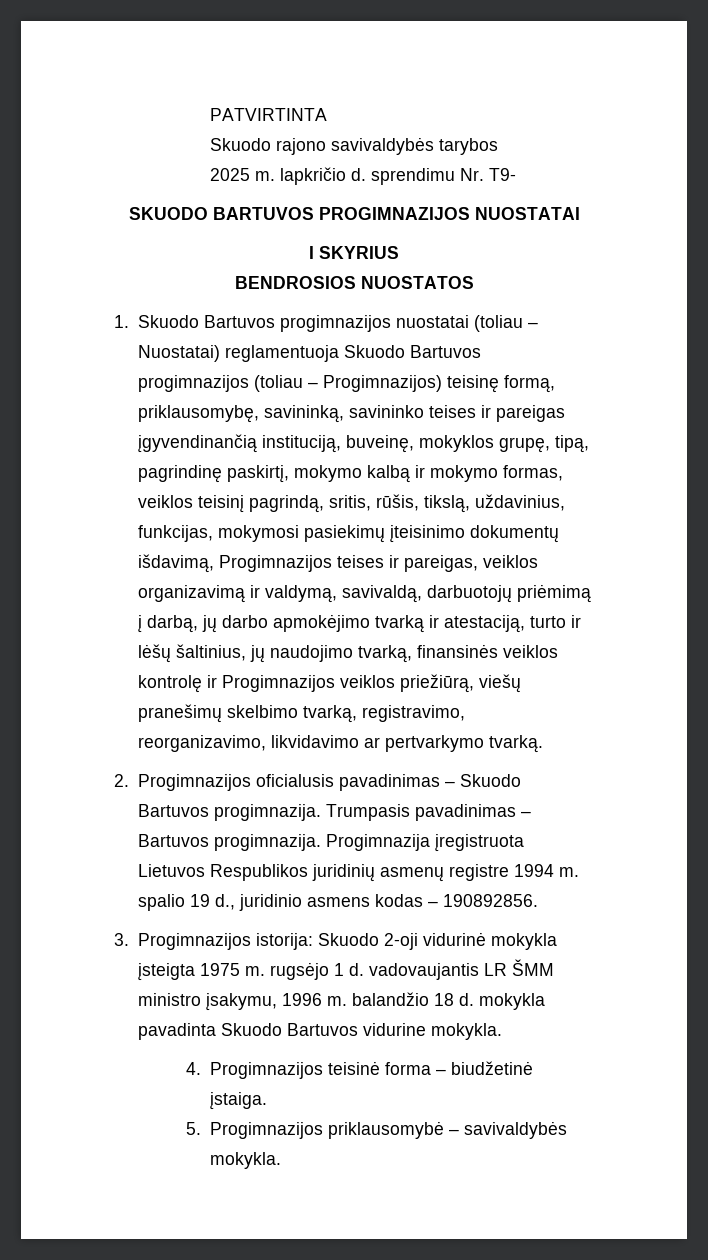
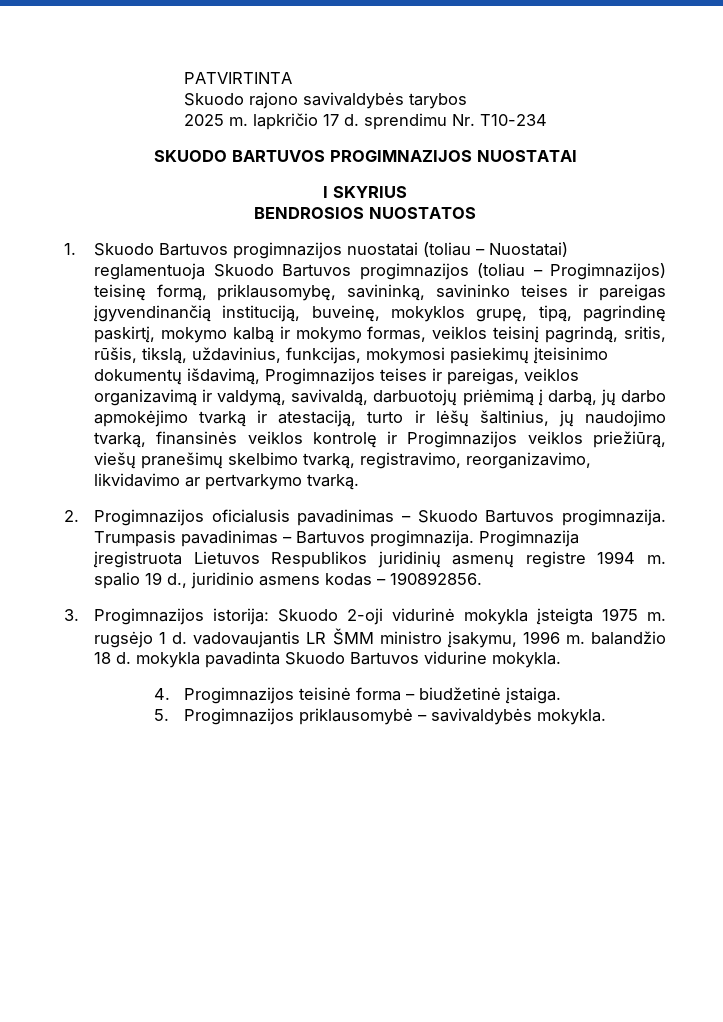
- 2025 m. lapkričio d. sprendimu Nr. T9-
+ 2025 m. lapkričio 17 d. sprendimu Nr. T10-234

